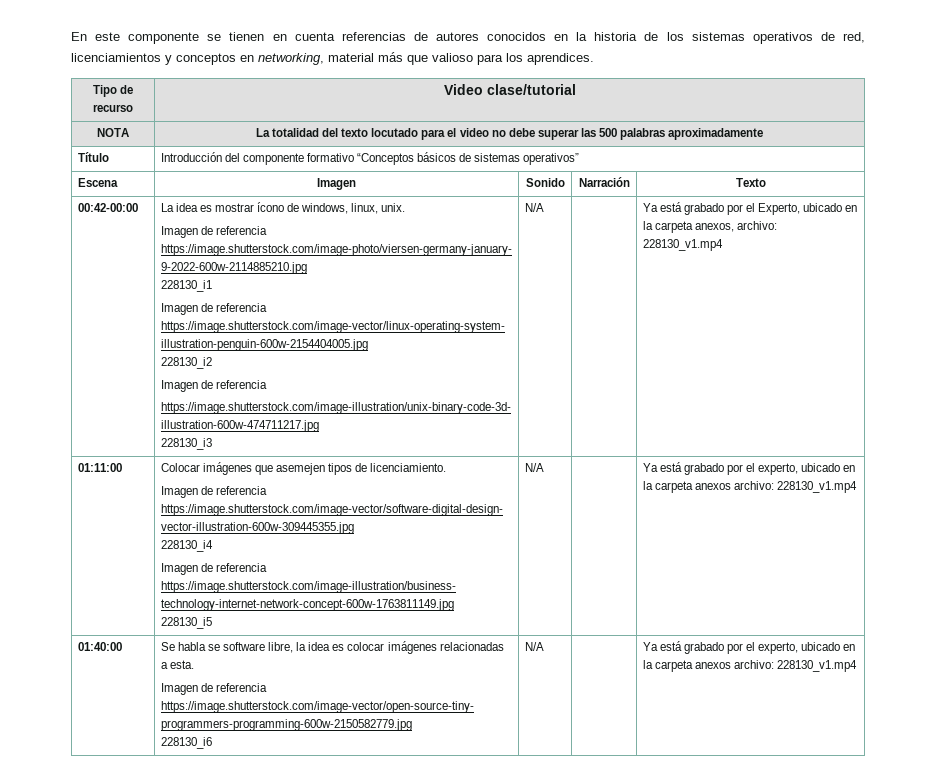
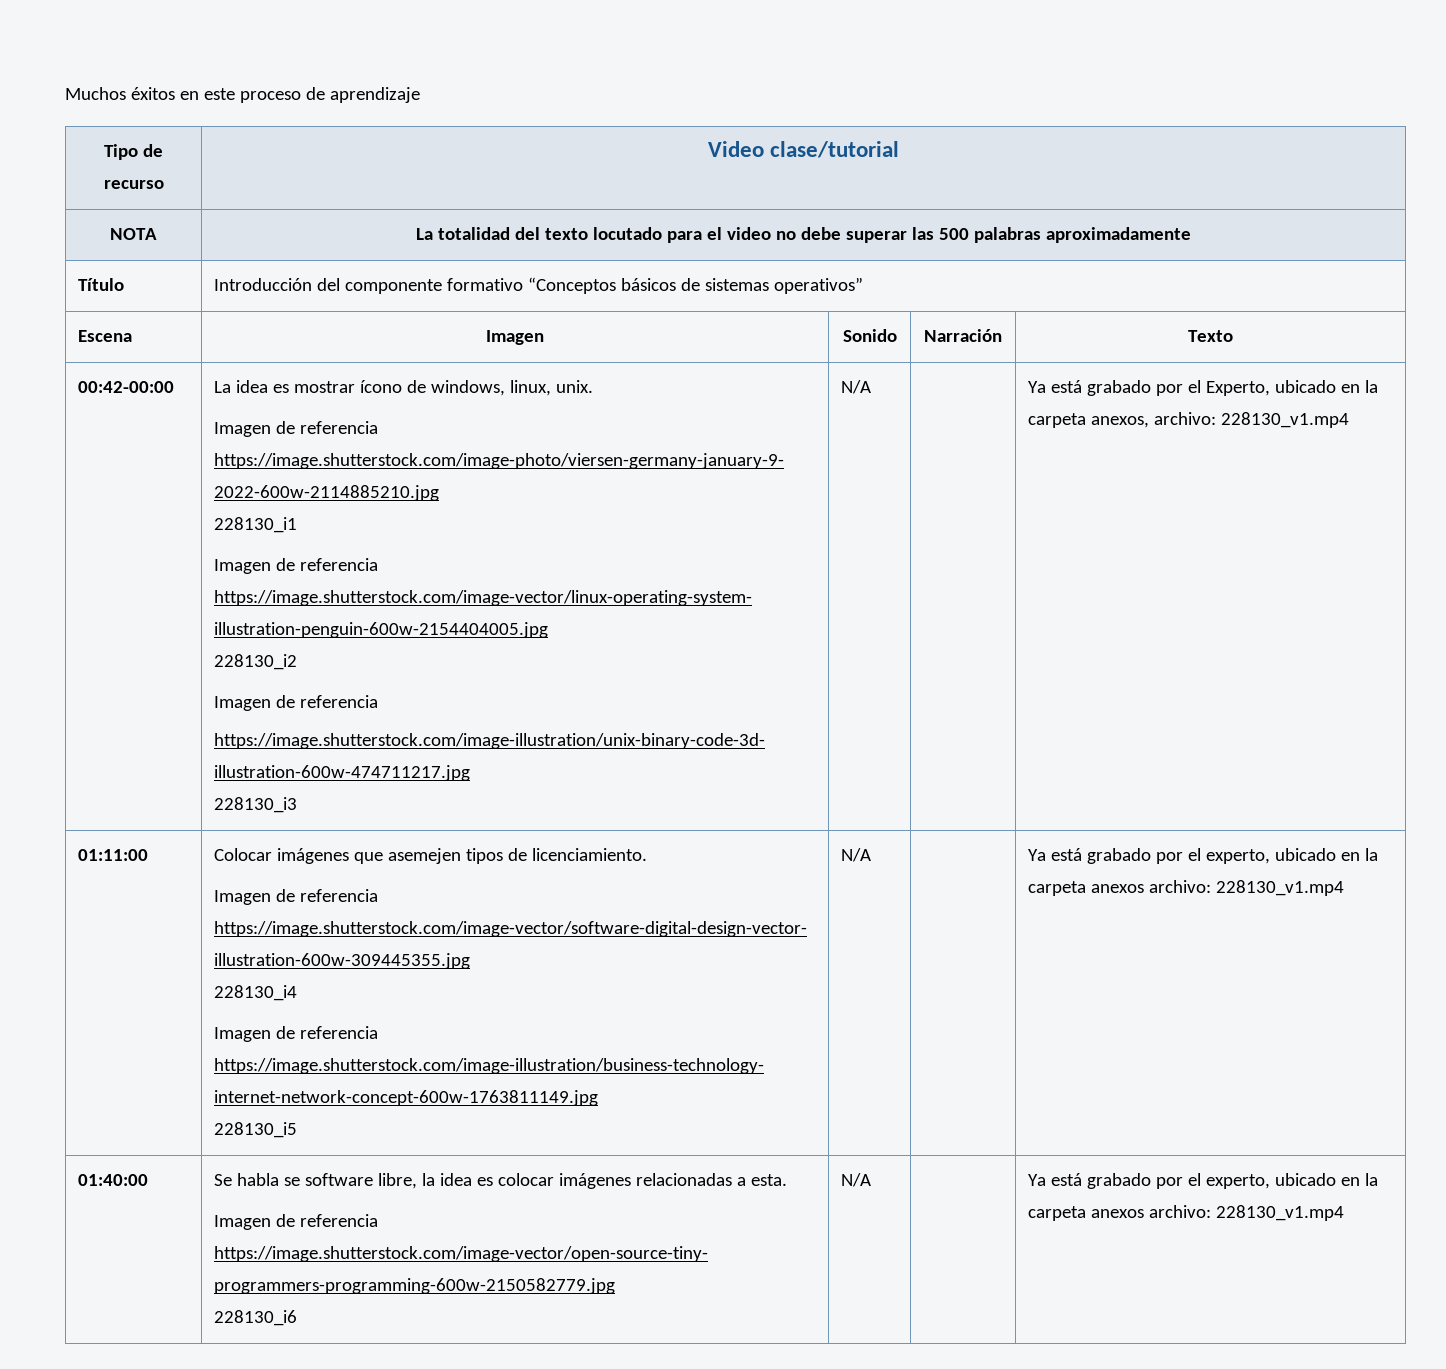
- En este componente se tienen en cuenta referencias de autores conocidos en la historia de los sistemas operativos de red, licenciamientos y conceptos en networking, material más que valioso para los aprendices.
+ Muchos éxitos en este proceso de aprendizaje

